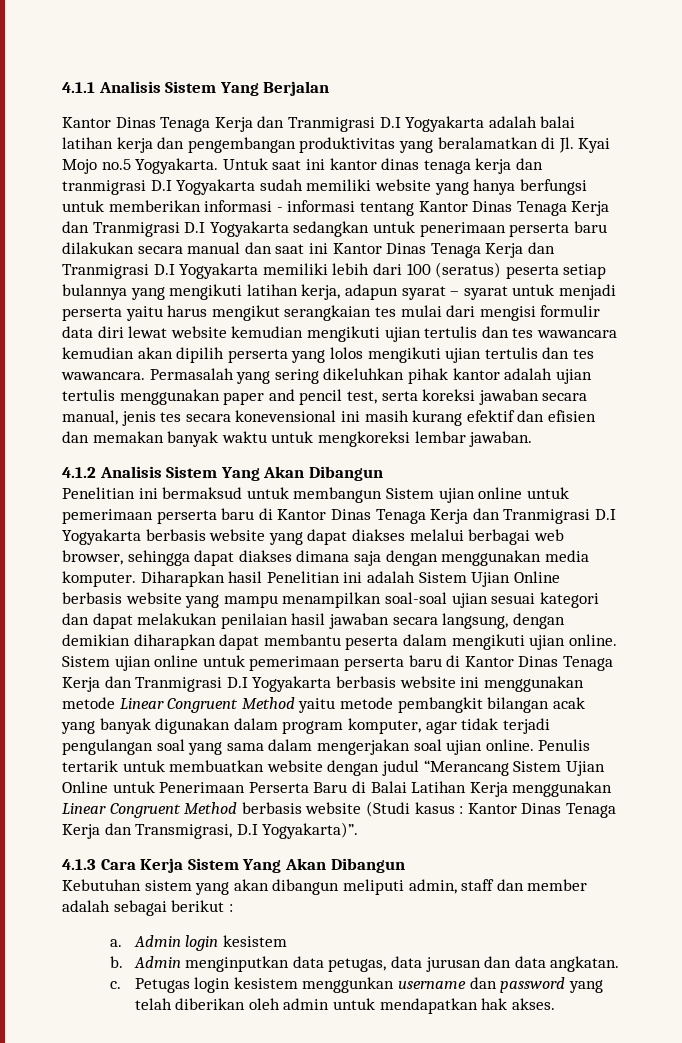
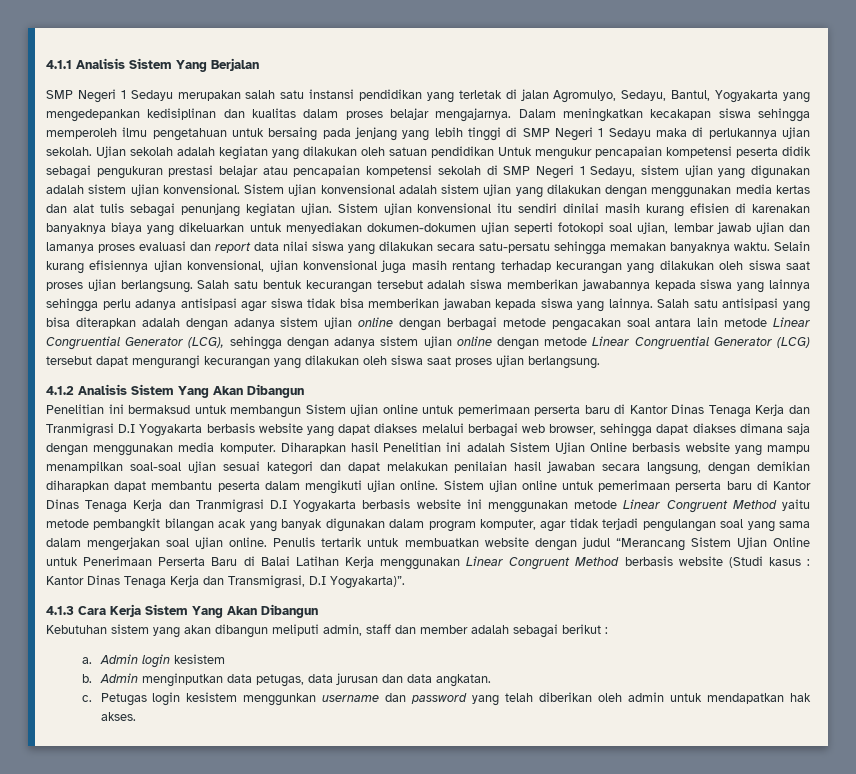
- Kantor Dinas Tenaga Kerja dan Tranmigrasi D.I Yogyakarta adalah balai latihan kerja dan pengembangan produktivitas yang beralamatkan di Jl. Kyai Mojo no.5 Yogyakarta. Untuk saat ini kantor dinas tenaga kerja dan tranmigrasi D.I Yogyakarta sudah memiliki website yang hanya berfungsi untuk memberikan informasi - informasi tentang Kantor Dinas Tenaga Kerja dan Tranmigrasi D.I Yogyakarta sedangkan untuk penerimaan perserta baru dilakukan secara manual dan saat ini Kantor Dinas Tenaga Kerja dan Tranmigrasi D.I Yogyakarta memiliki lebih dari 100 (seratus) peserta setiap bulannya yang mengikuti latihan kerja, adapun syarat – syarat untuk menjadi perserta yaitu harus mengikut serangkaian tes mulai dari mengisi formulir data diri lewat website kemudian mengikuti ujian tertulis dan tes wawancara kemudian akan dipilih perserta yang lolos mengikuti ujian tertulis dan tes wawancara. Permasalah yang sering dikeluhkan pihak kantor adalah ujian tertulis menggunakan paper and pencil test, serta koreksi jawaban secara manual, jenis tes secara konevensional ini masih kurang efektif dan efisien dan memakan banyak waktu untuk mengkoreksi lembar jawaban.
+ SMP Negeri 1 Sedayu merupakan salah satu instansi pendidikan yang terletak di jalan Agromulyo, Sedayu, Bantul, Yogyakarta yang mengedepankan kedisiplinan dan kualitas dalam proses belajar mengajarnya. Dalam meningkatkan kecakapan siswa sehingga memperoleh ilmu pengetahuan untuk bersaing pada jenjang yang lebih tinggi di SMP Negeri 1 Sedayu maka di perlukannya ujian sekolah. Ujian sekolah adalah kegiatan yang dilakukan oleh satuan pendidikan Untuk mengukur pencapaian kompetensi peserta didik sebagai pengukuran prestasi belajar atau pencapaian kompetensi sekolah di SMP Negeri 1 Sedayu, sistem ujian yang digunakan adalah sistem ujian konvensional. Sistem ujian konvensional adalah sistem ujian yang dilakukan dengan menggunakan media kertas dan alat tulis sebagai penunjang kegiatan ujian. Sistem ujian konvensional itu sendiri dinilai masih kurang efisien di karenakan banyaknya biaya yang dikeluarkan untuk menyediakan dokumen-dokumen ujian seperti fotokopi soal ujian, lembar jawab ujian dan lamanya proses evaluasi dan report data nilai siswa yang dilakukan secara satu-persatu sehingga memakan banyaknya waktu. Selain kurang efisiennya ujian konvensional, ujian konvensional juga masih rentang terhadap kecurangan yang dilakukan oleh siswa saat proses ujian berlangsung. Salah satu bentuk kecurangan tersebut adalah siswa memberikan jawabannya kepada siswa yang lainnya sehingga perlu adanya antisipasi agar siswa tidak bisa memberikan jawaban kepada siswa yang lainnya. Salah satu antisipasi yang bisa diterapkan adalah dengan adanya sistem ujian online dengan berbagai metode pengacakan soal antara lain metode Linear Congruential Generator (LCG), sehingga dengan adanya sistem ujian online dengan metode Linear Congruential Generator (LCG) tersebut dapat mengurangi kecurangan yang dilakukan oleh siswa saat proses ujian berlangsung.

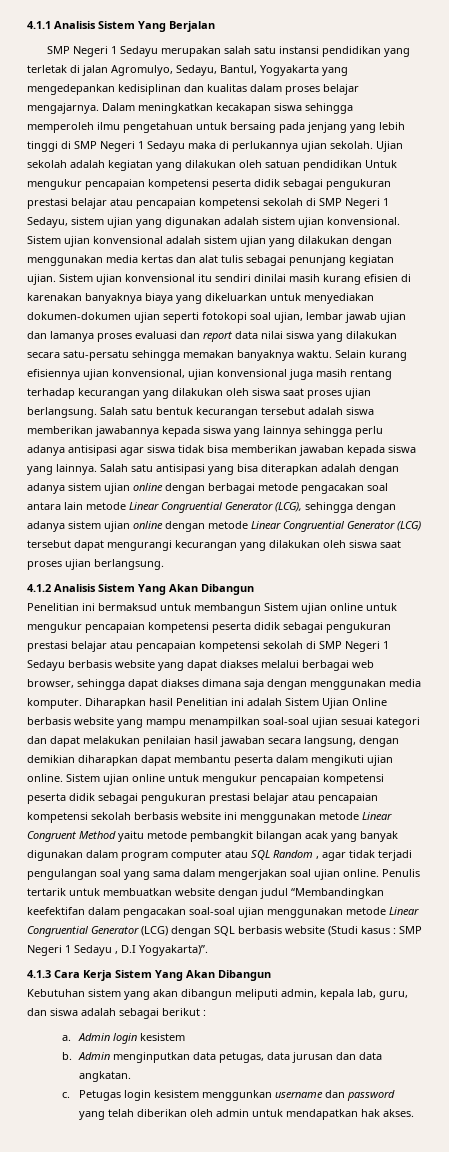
- Penelitian ini bermaksud untuk membangun Sistem ujian online untuk pemerimaan perserta baru di Kantor Dinas Tenaga Kerja dan Tranmigrasi D.I Yogyakarta berbasis website yang dapat diakses melalui berbagai web browser, sehingga dapat diakses dimana saja dengan menggunakan media komputer.
+ Penelitian ini bermaksud untuk membangun Sistem ujian online untuk mengukur pencapaian kompetensi peserta didik sebagai pengukuran prestasi belajar atau pencapaian kompetensi sekolah di SMP Negeri 1 Sedayu berbasis website yang dapat diakses melalui berbagai web browser, sehingga dapat diakses dimana saja dengan menggunakan media komputer.
- Sistem ujian online untuk pemerimaan perserta baru di Kantor Dinas Tenaga Kerja dan Tranmigrasi D.I Yogyakarta berbasis website ini menggunakan metode Linear Congruent Method yaitu metode pembangkit bilangan acak yang banyak digunakan dalam program komputer, agar tidak terjadi pengulangan soal yang sama dalam mengerjakan soal ujian online.
+ Sistem ujian online untuk mengukur pencapaian kompetensi peserta didik sebagai pengukuran prestasi belajar atau pencapaian kompetensi sekolah berbasis website ini menggunakan metode Linear Congruent Method yaitu metode pembangkit bilangan acak yang banyak digunakan dalam program computer atau SQL Random , agar tidak terjadi pengulangan soal yang sama dalam mengerjakan soal ujian online.
- Penulis tertarik untuk membuatkan website dengan judul “Merancang Sistem Ujian Online untuk Penerimaan Perserta Baru di Balai Latihan Kerja menggunakan Linear Congruent Method berbasis website (Studi kasus : Kantor Dinas Tenaga Kerja dan Transmigrasi, D.I Yogyakarta)”.
+ Penulis tertarik untuk membuatkan website dengan judul “Membandingkan keefektifan dalam pengacakan soal-soal ujian menggunakan metode Linear Congruential Generator (LCG) dengan SQL berbasis website (Studi kasus : SMP Negeri 1 Sedayu , D.I Yogyakarta)”.
- Kebutuhan sistem yang akan dibangun meliputi admin, staff dan member adalah sebagai berikut :
+ Kebutuhan sistem yang akan dibangun meliputi admin, kepala lab, guru, dan siswa adalah sebagai berikut :

